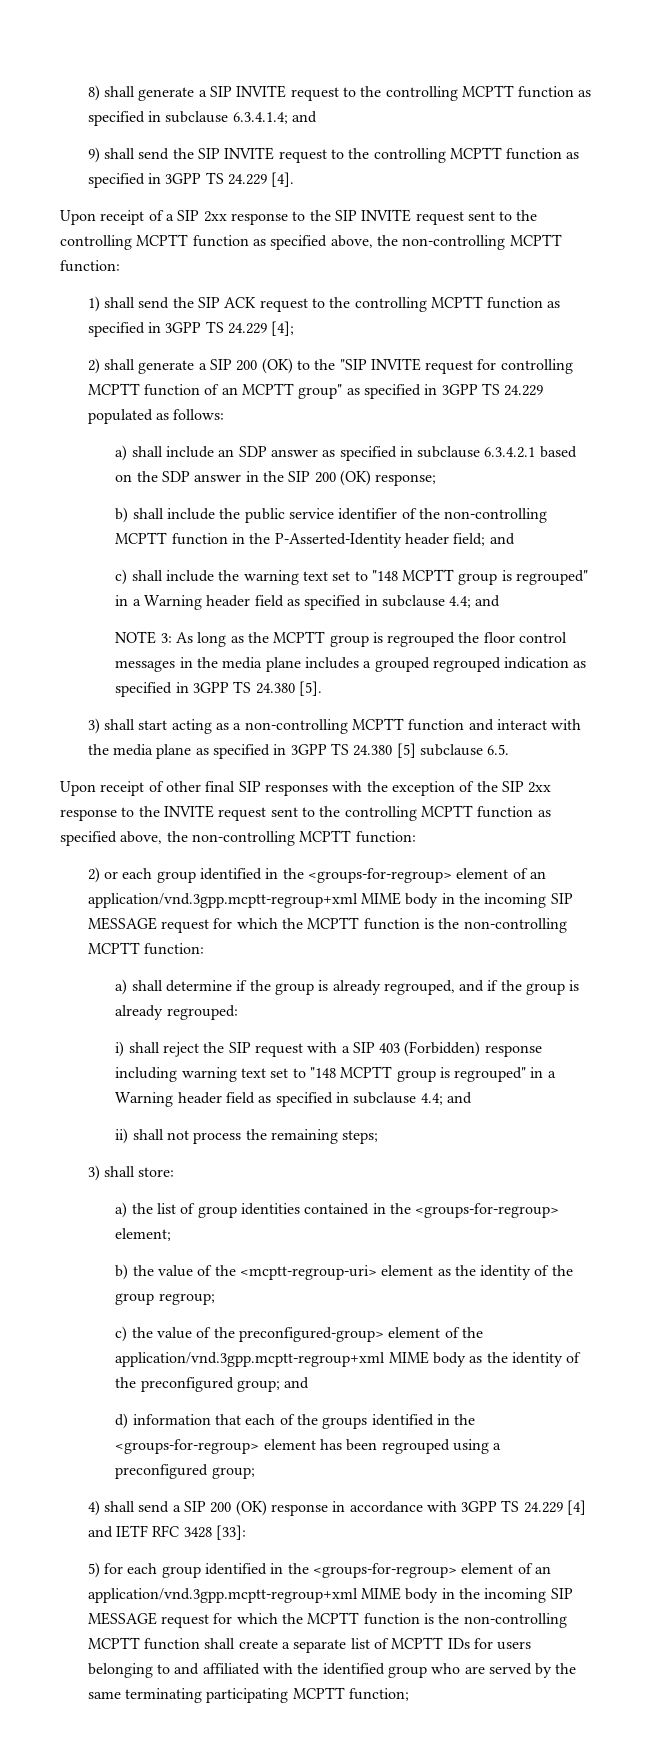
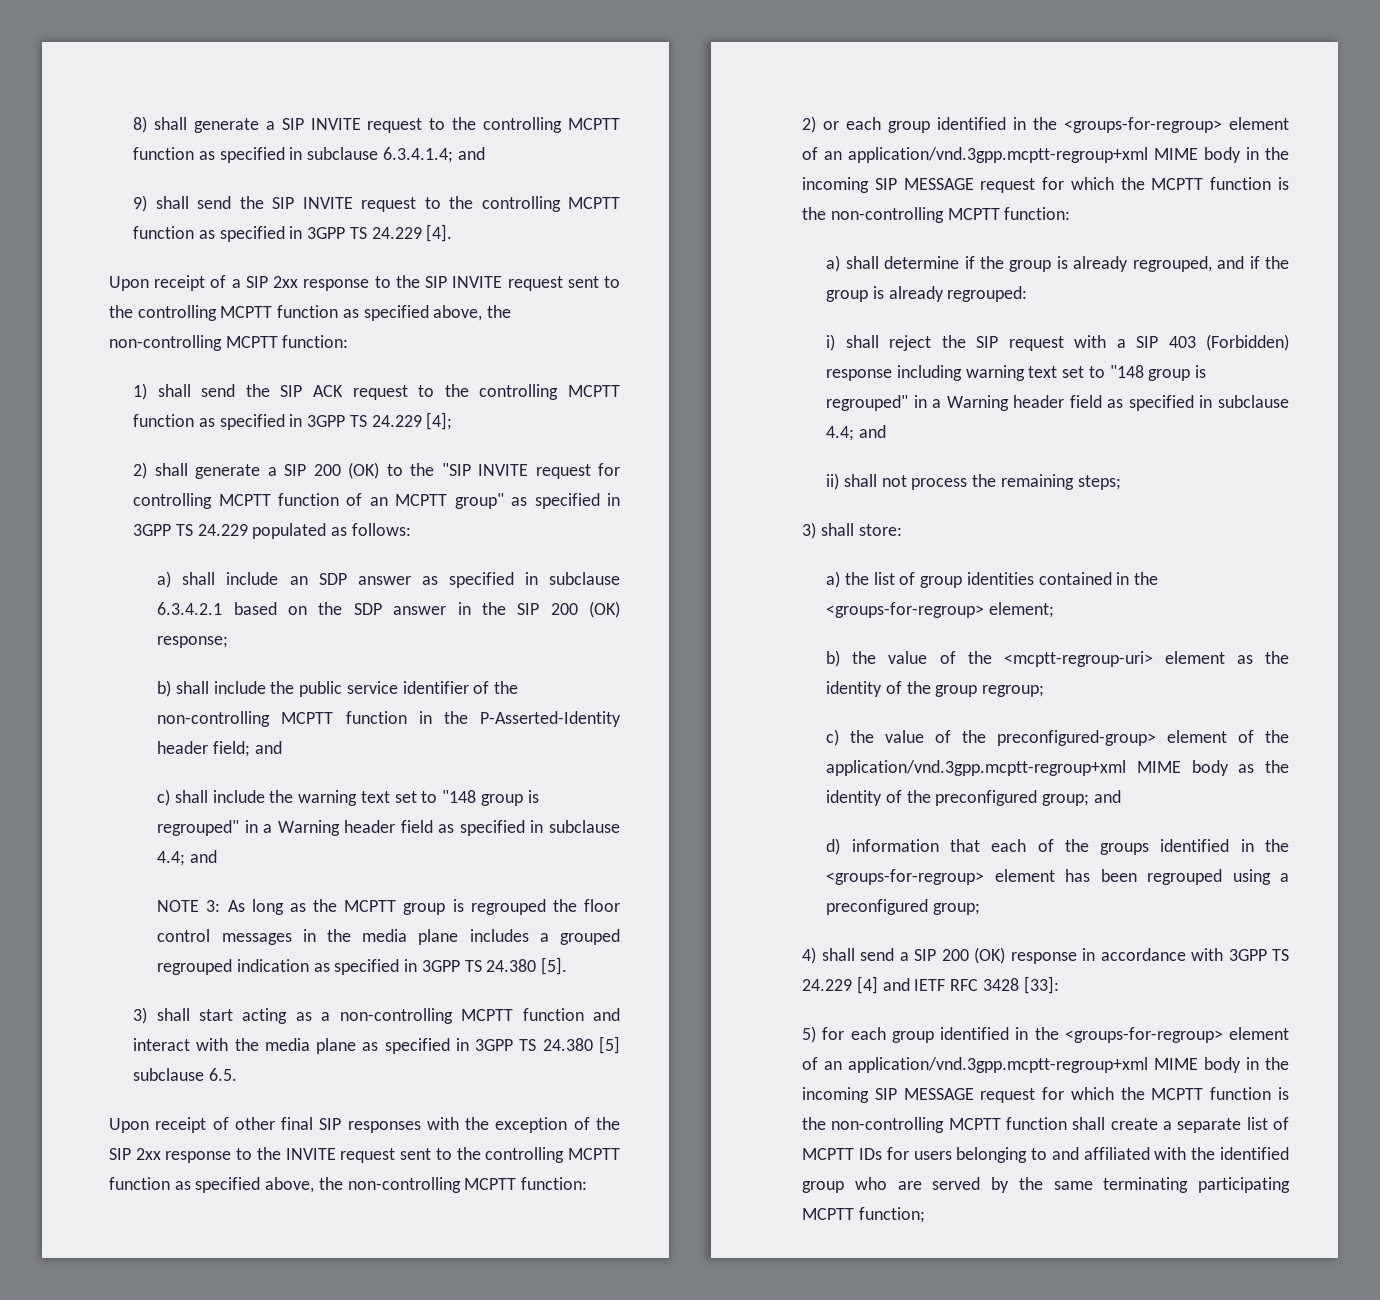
- c) shall include the warning text set to "148 MCPTT group is regrouped" in a Warning header field as specified in subclause 4.4; and
+ c) shall include the warning text set to "148 group is regrouped" in a Warning header field as specified in subclause 4.4; and
- i) shall reject the SIP request with a SIP 403 (Forbidden) response including warning text set to "148 MCPTT group is regrouped" in a Warning header field as specified in subclause 4.4; and
+ i) shall reject the SIP request with a SIP 403 (Forbidden) response including warning text set to "148 group is regrouped" in a Warning header field as specified in subclause 4.4; and

